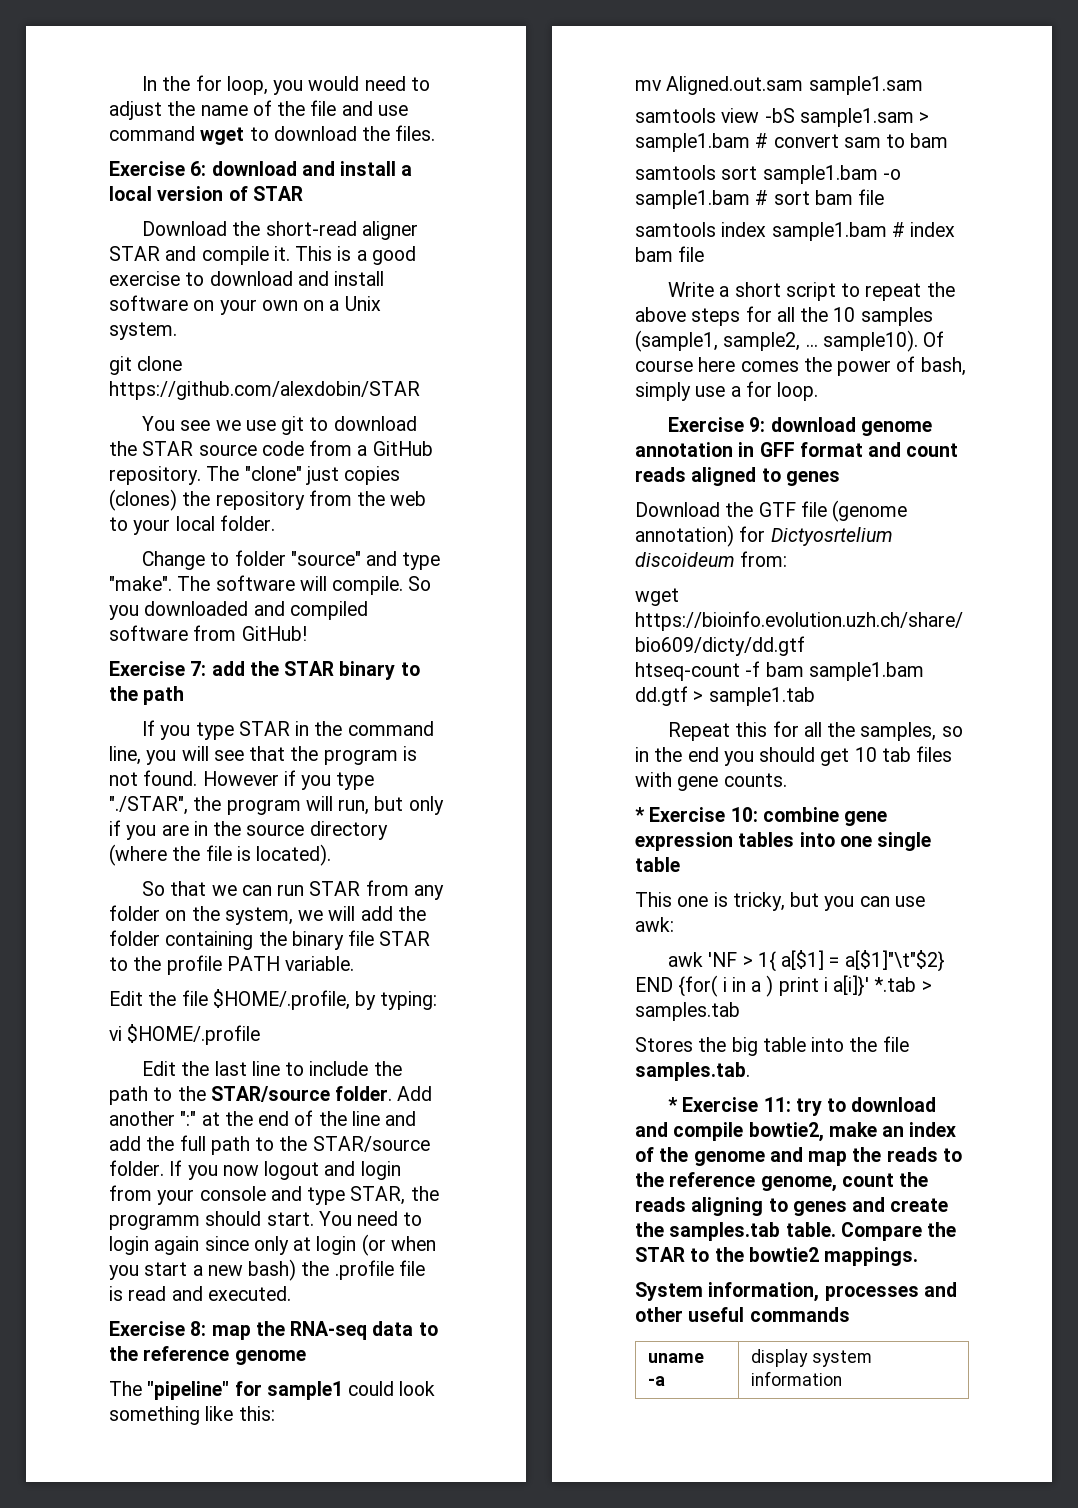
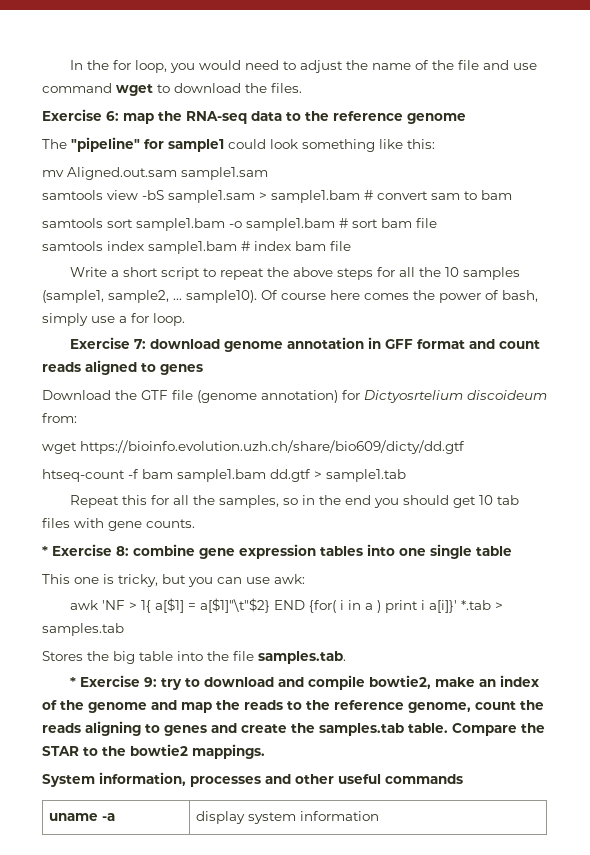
- Exercise 6: download and install a local version of STAR
- Download the short-read aligner STAR and compile it. This is a good exercise to download and install software on your own on a Unix system.
- git clone https://github.com/alexdobin/STAR
- You see we use git to download the STAR source code from a GitHub repository. The "clone" just copies (clones) the repository from the web to your local folder.
- Change to folder "source" and type "make". The software will compile. So you downloaded and compiled software from GitHub!
- Exercise 7: add the STAR binary to the path
- If you type STAR in the command line, you will see that the program is not found. However if you type "./STAR", the program will run, but only if you are in the source directory (where the file is located).
- So that we can run STAR from any folder on the system, we will add the folder containing the binary file STAR to the profile PATH variable.
- Edit the file $HOME/.profile, by typing:
- vi $HOME/.profile
- Edit the last line to include the path to the STAR/source folder. Add another ":" at the end of the line and add the full path to the STAR/source folder. If you now logout and login from your console and type STAR, the programm should start. You need to login again since only at login (or when you start a new bash) the .profile file is read and executed.
- Exercise 8: map the RNA-seq data to the reference genome
+ Exercise 6: map the RNA-seq data to the reference genome
- Exercise 9: download genome annotation in GFF format and count reads aligned to genes
+ Exercise 7: download genome annotation in GFF format and count reads aligned to genes
- * Exercise 10: combine gene expression tables into one single table
+ * Exercise 8: combine gene expression tables into one single table
- * Exercise 11: try to download and compile bowtie2, make an index of the genome and map the reads to the reference genome, count the reads aligning to genes and create the samples.tab table.
+ * Exercise 9: try to download and compile bowtie2, make an index of the genome and map the reads to the reference genome, count the reads aligning to genes and create the samples.tab table.

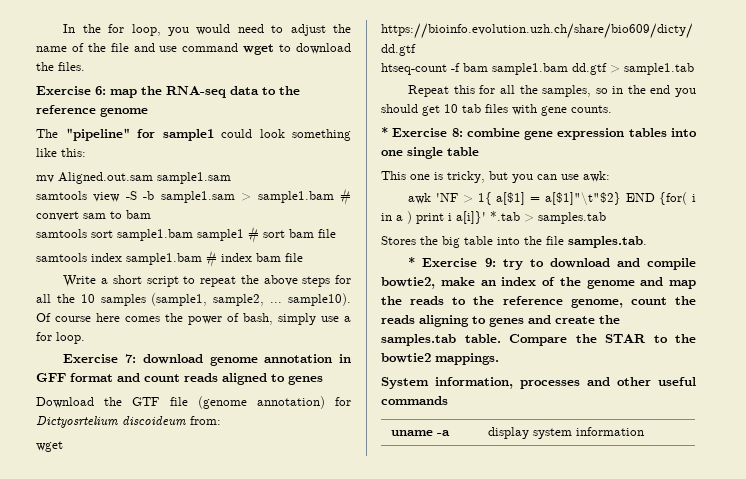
- samtools view -bS sample1.sam > sample1.bam # convert sam to bam
+ samtools view -S -b sample1.sam > sample1.bam # convert sam to bam
- samtools sort sample1.bam -o sample1.bam # sort bam file
+ samtools sort sample1.bam sample1 # sort bam file

